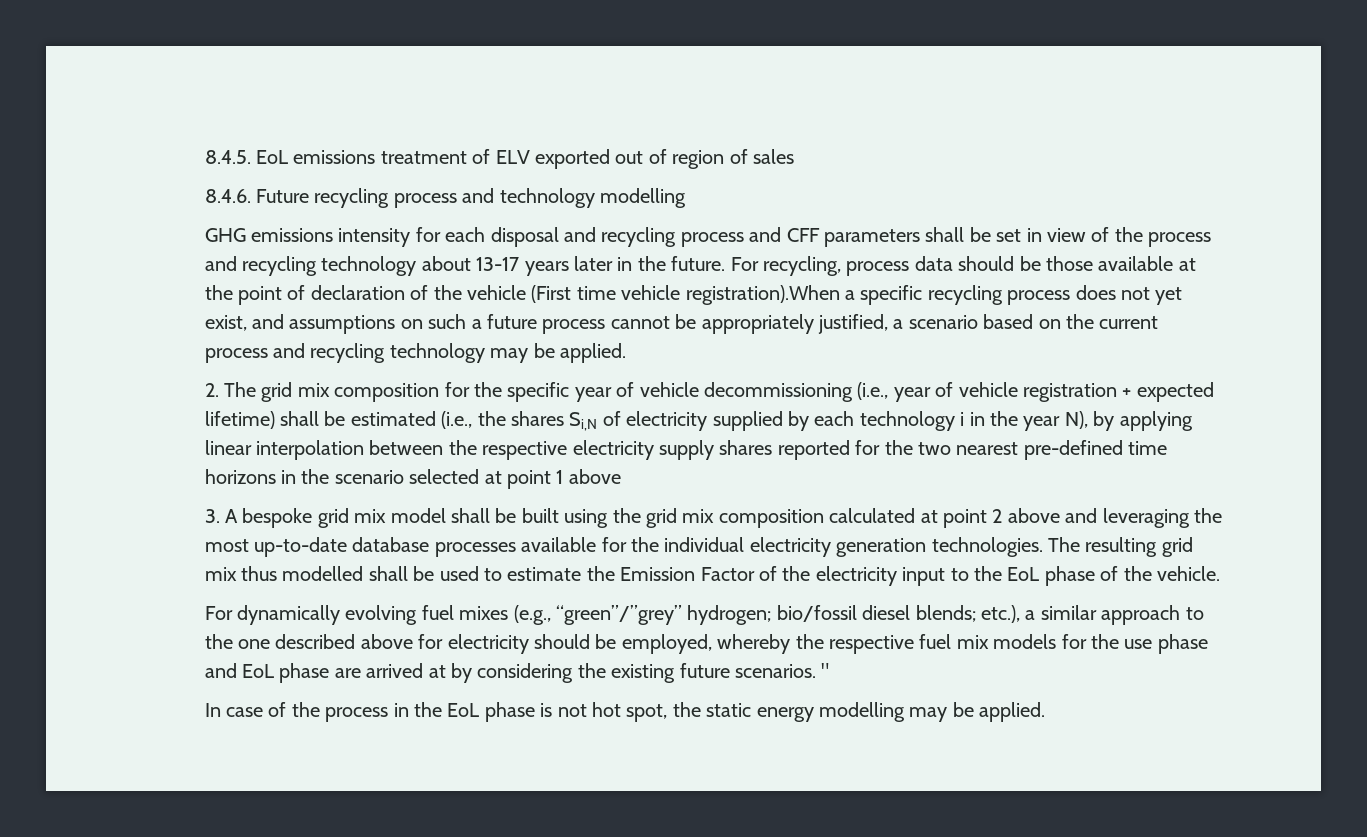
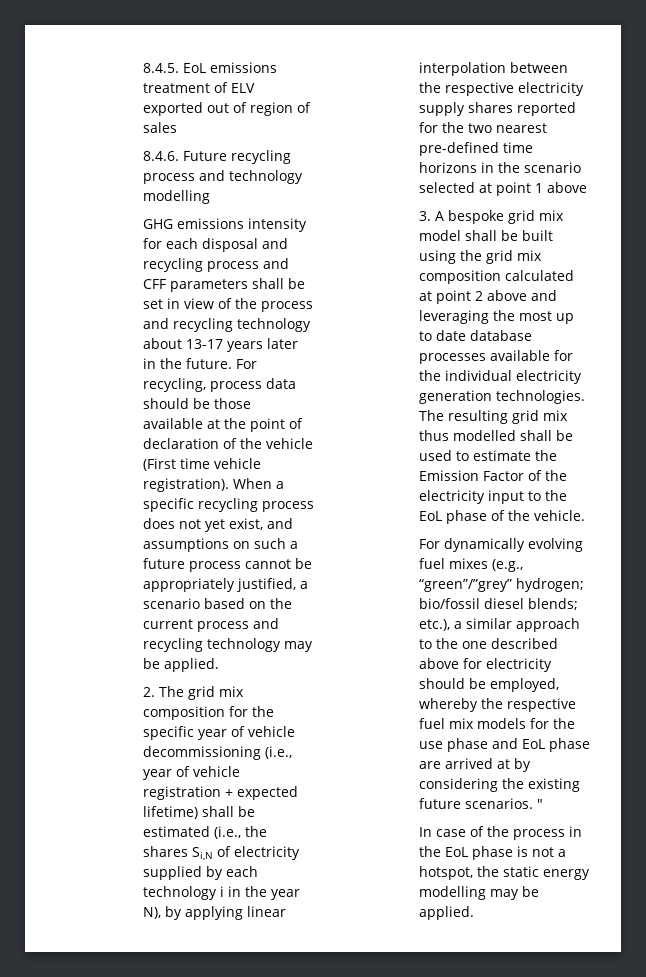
- For recycling, process data should be those available at the point of declaration of the vehicle (First time vehicle registration).When a specific recycling process does not yet exist, and assumptions on such a future process cannot be appropriately justified, a scenario based on the current process and recycling technology may be applied.
+ For recycling, process data should be those available at the point of declaration of the vehicle (First time vehicle registration). When a specific recycling process does not yet exist, and assumptions on such a future process cannot be appropriately justified, a scenario based on the current process and recycling technology may be applied.
- 3. A bespoke grid mix model shall be built using the grid mix composition calculated at point 2 above and leveraging the most up-to-date database processes available for the individual electricity generation technologies.
+ 3. A bespoke grid mix model shall be built using the grid mix composition calculated at point 2 above and leveraging the most up to date database processes available for the individual electricity generation technologies.
- In case of the process in the EoL phase is not hot spot, the static energy modelling may be applied.
+ In case of the process in the EoL phase is not a hotspot, the static energy modelling may be applied.

